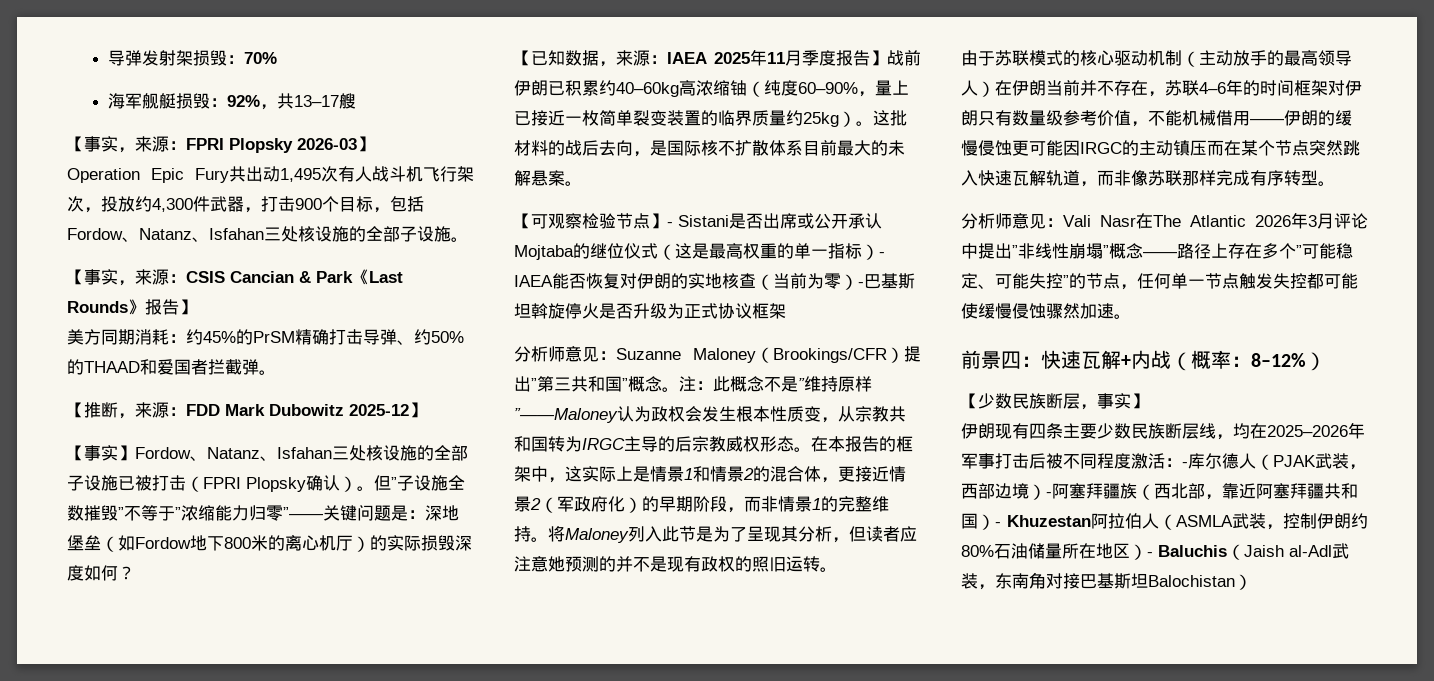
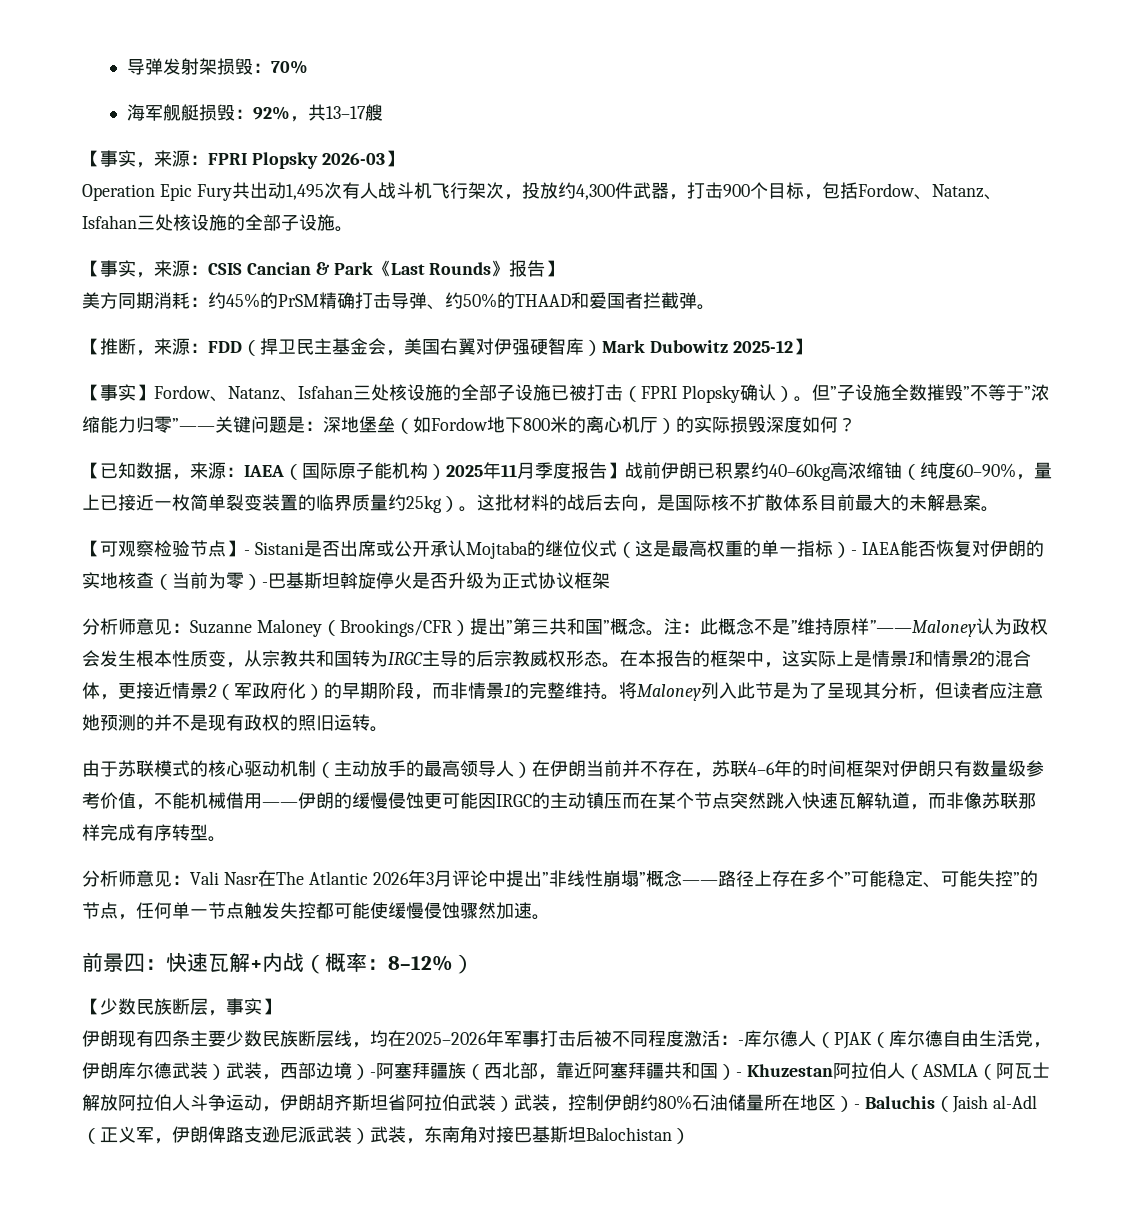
- 【推断，来源：FDD Mark Dubowitz 2025-12】
+ 【推断，来源：FDD（捍卫民主基金会，美国右翼对伊强硬智库）Mark Dubowitz 2025-12】
- 【已知数据，来源：IAEA 2025年11月季度报告】战前伊朗已积累约40–60kg高浓缩铀（纯度60–90%，量上已接近一枚简单裂变装置的临界质量约25kg）。
+ 【已知数据，来源：IAEA（国际原子能机构）2025年11月季度报告】战前伊朗已积累约40–60kg高浓缩铀（纯度60–90%，量上已接近一枚简单裂变装置的临界质量约25kg）。
- -库尔德人（PJAK武装，西部边境）-阿塞拜疆族（西北部，靠近阿塞拜疆共和国）- Khuzestan阿拉伯人（ASMLA武装，控制伊朗约80%石油储量所在地区）- Baluchis（Jaish al-Adl武装，东南角对接巴基斯坦Balochistan）
+ -库尔德人（PJAK（库尔德自由生活党，伊朗库尔德武装）武装，西部边境）-阿塞拜疆族（西北部，靠近阿塞拜疆共和国）- Khuzestan阿拉伯人（ASMLA（阿瓦士解放阿拉伯人斗争运动，伊朗胡齐斯坦省阿拉伯武装）武装，控制伊朗约80%石油储量所在地区）- Baluchis（Jaish al-Adl（正义军，伊朗俾路支逊尼派武装）武装，东南角对接巴基斯坦Balochistan）

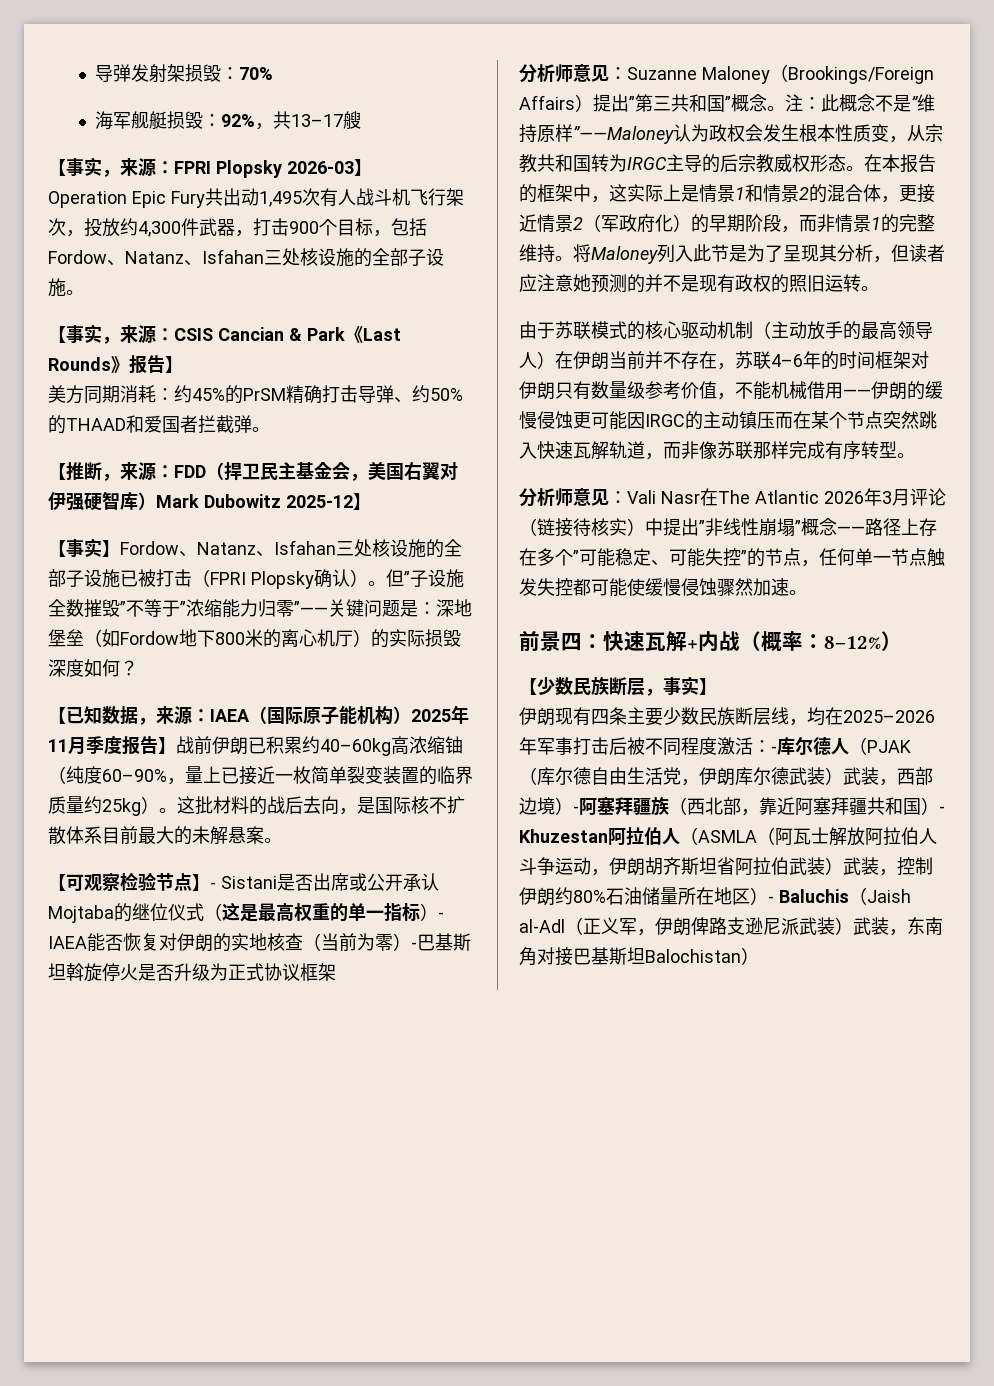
- 分析师意见：Suzanne Maloney（Brookings/CFR）提出”第三共和国”概念。
+ 分析师意见：Suzanne Maloney（Brookings/Foreign Affairs）提出”第三共和国”概念。
- 分析师意见：Vali Nasr在The Atlantic 2026年3月评论中提出”非线性崩塌”概念——路径上存在多个”可能稳定、可能失控”的节点，任何单一节点触发失控都可能使缓慢侵蚀骤然加速。
+ 分析师意见：Vali Nasr在The Atlantic 2026年3月评论（链接待核实）中提出”非线性崩塌”概念——路径上存在多个”可能稳定、可能失控”的节点，任何单一节点触发失控都可能使缓慢侵蚀骤然加速。

